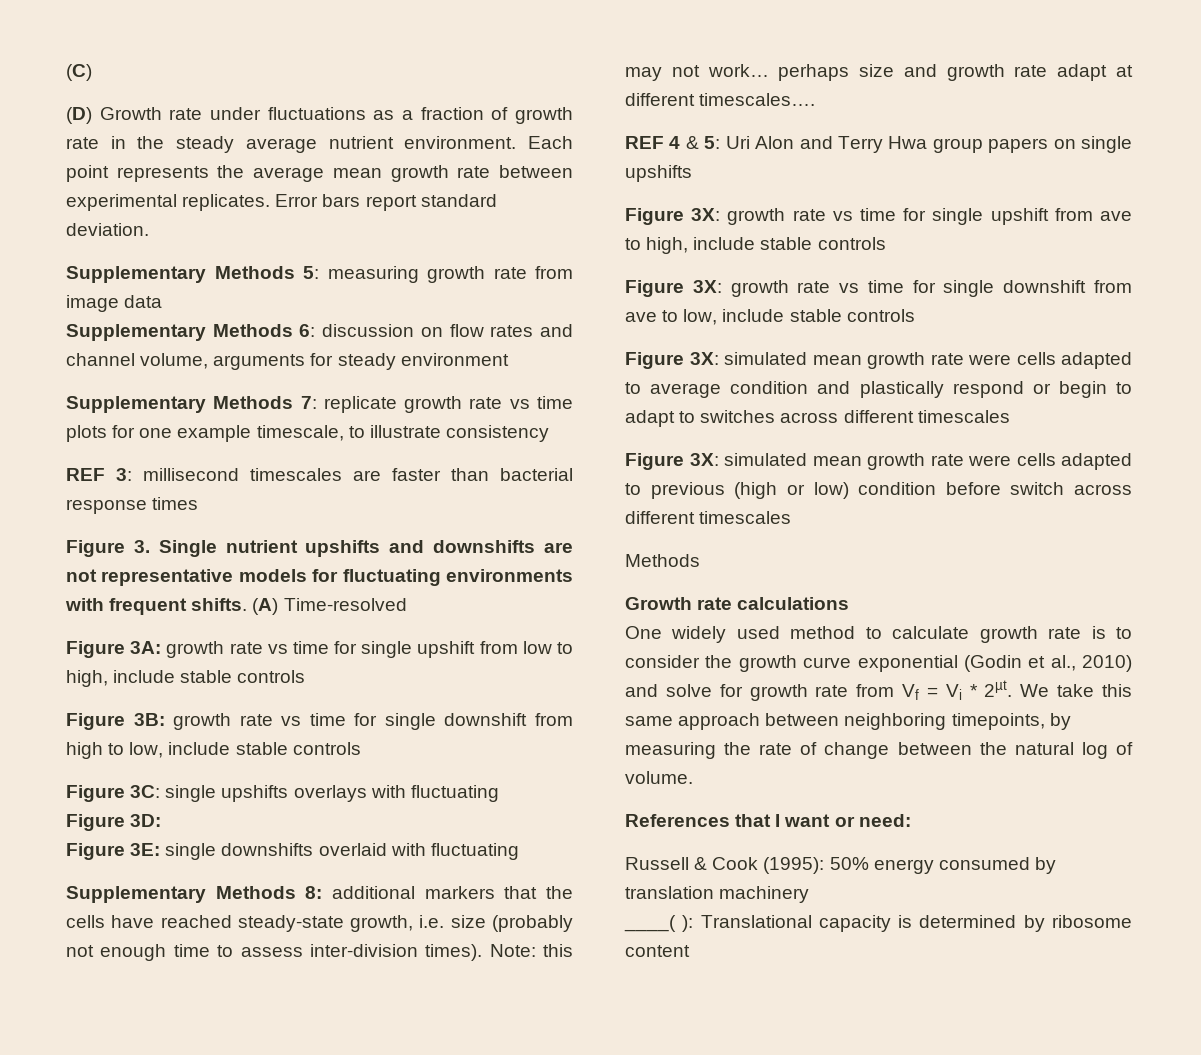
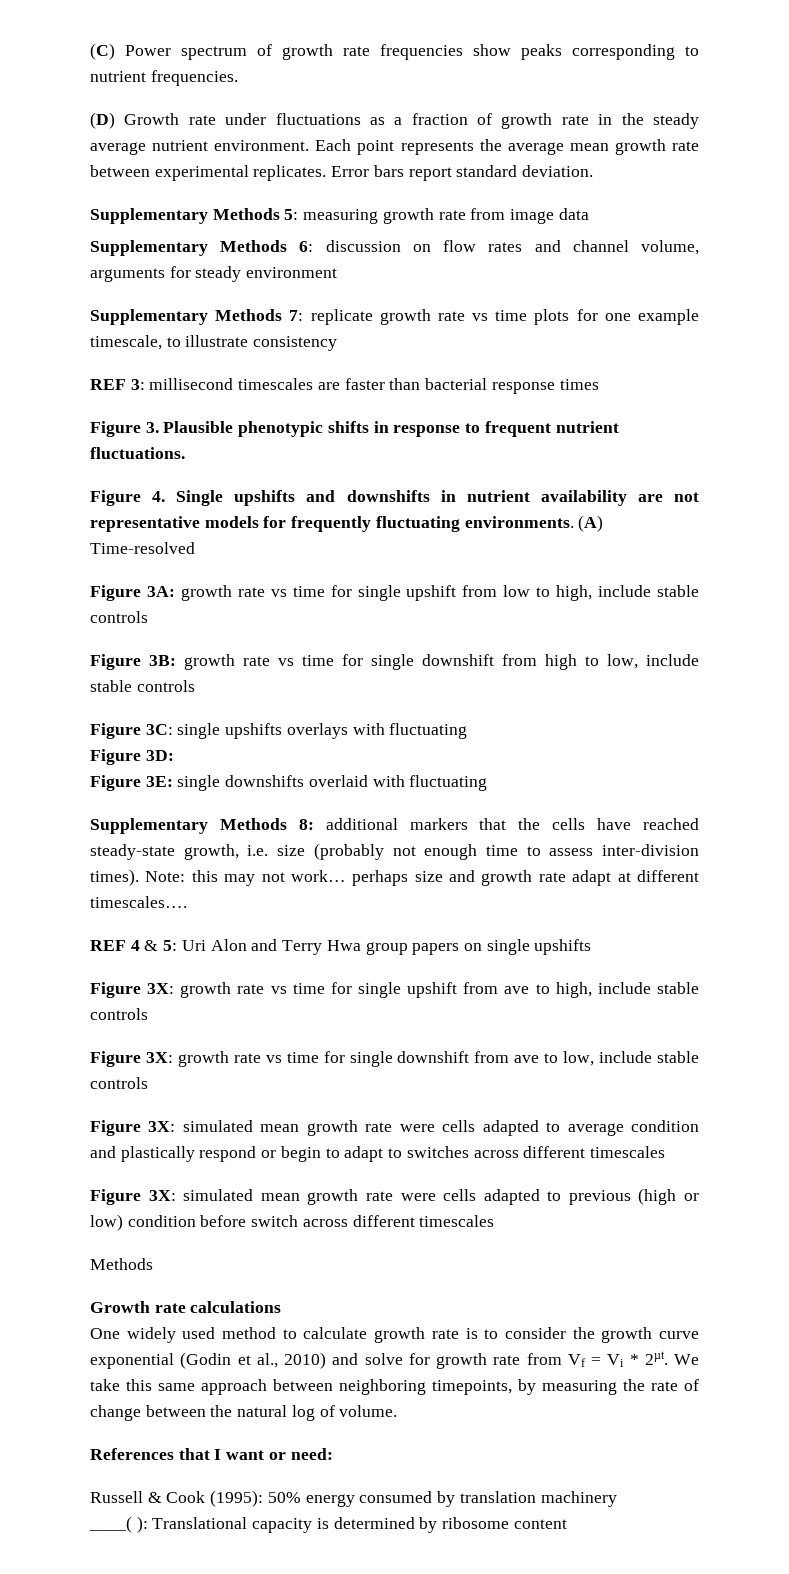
- (C)
+ (C) Power spectrum of growth rate frequencies show peaks corresponding to nutrient frequencies.
- Figure 3. Single nutrient upshifts and downshifts are not representative models for fluctuating environments with frequent shifts.
+ Figure 3. Plausible phenotypic shifts in response to frequent nutrient fluctuations.
+ Figure 4. Single upshifts and downshifts in nutrient availability are not representative models for frequently fluctuating environments.

